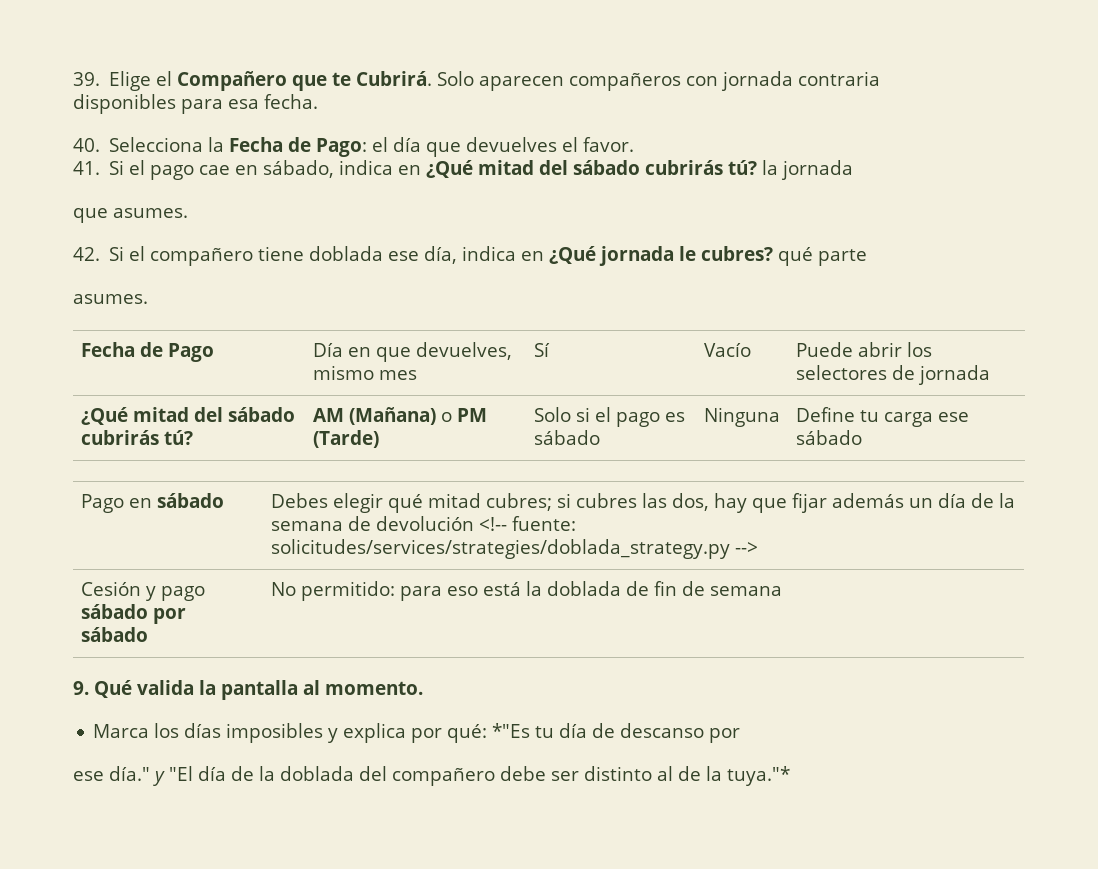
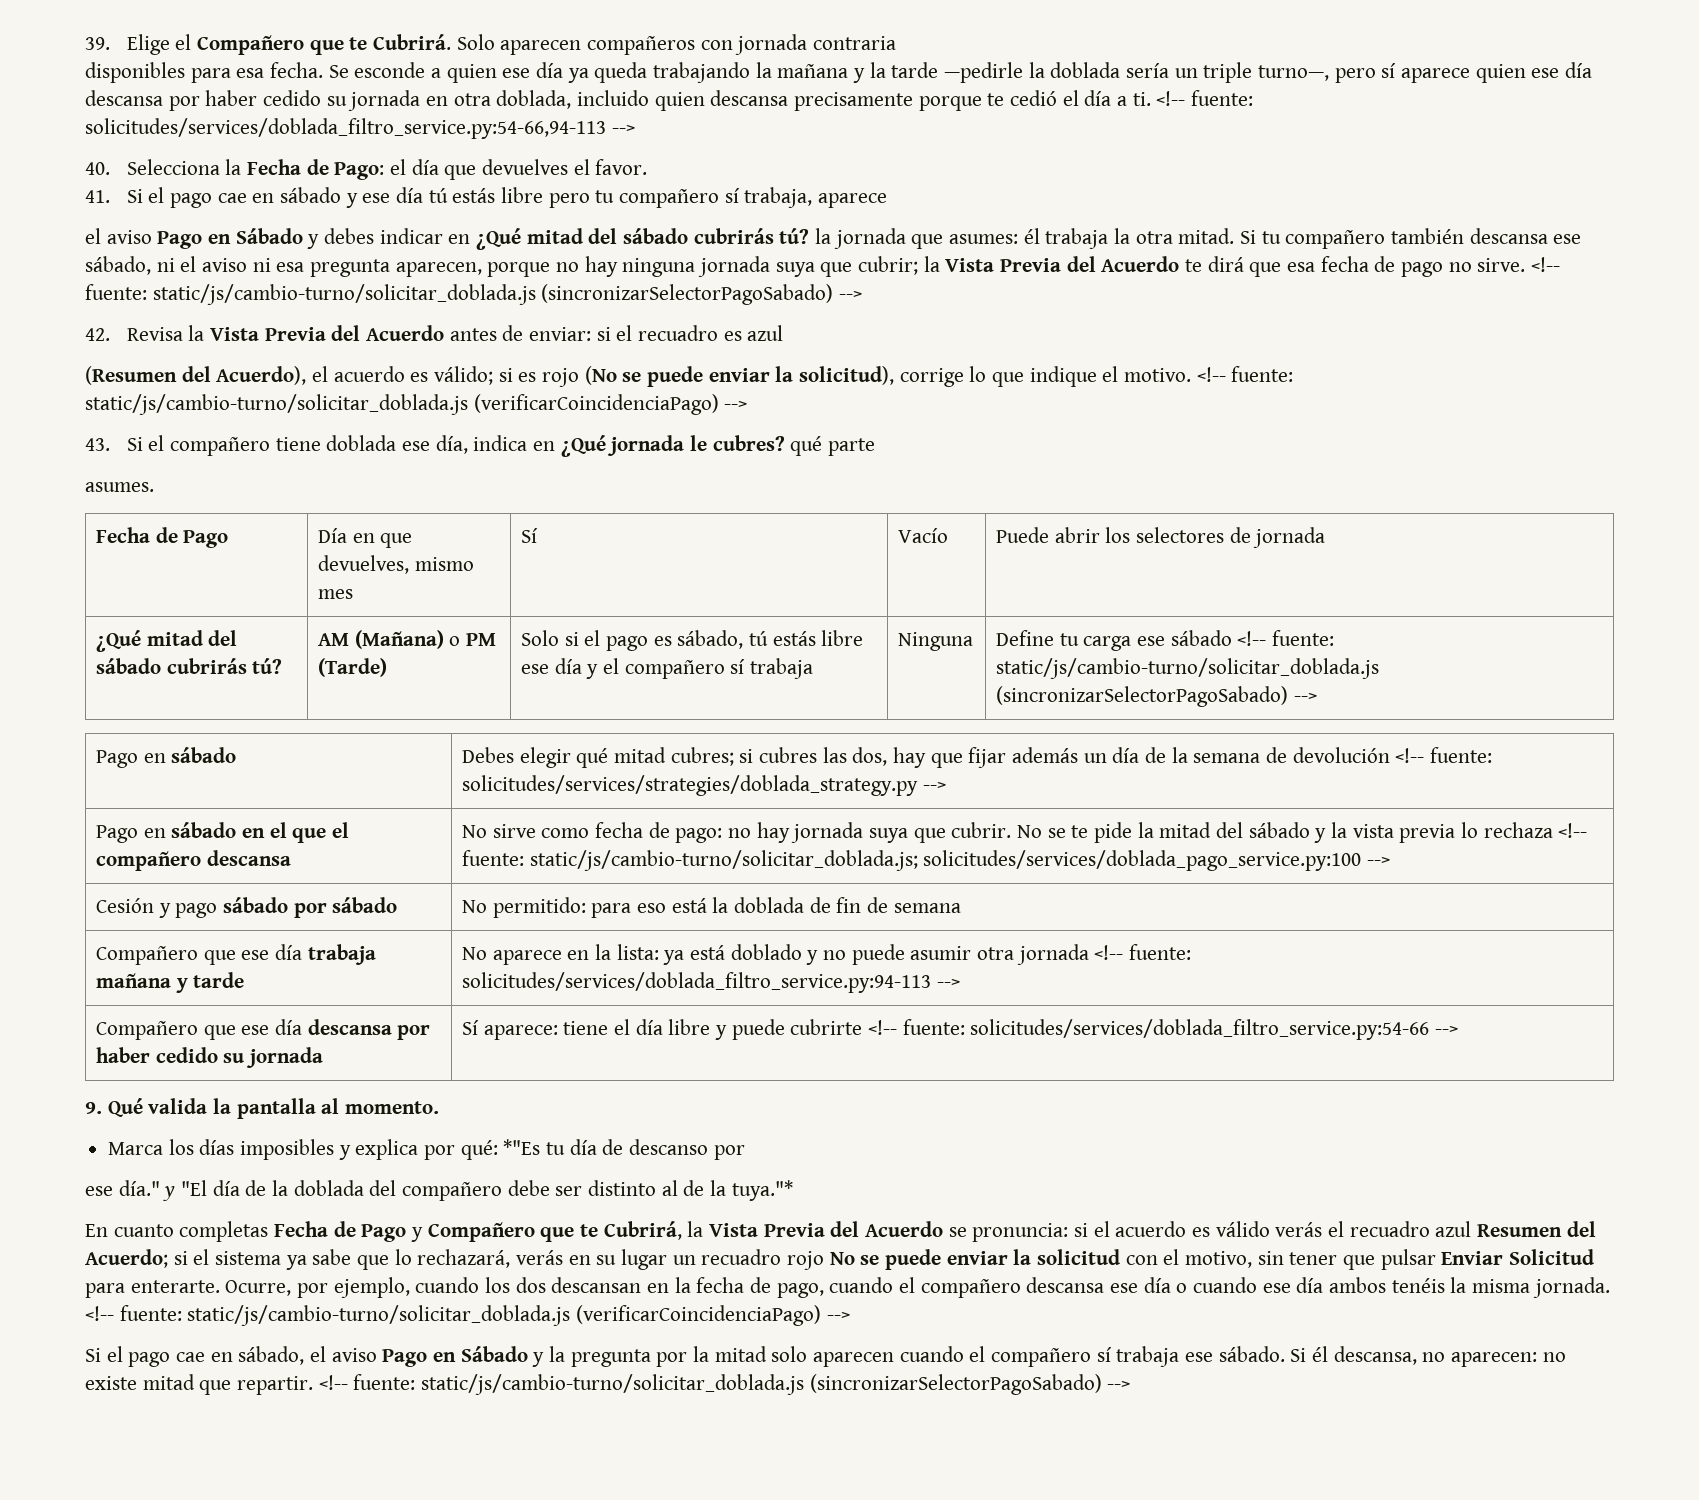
+ Se esconde a quien ese día ya queda trabajando la mañana y la tarde —pedirle la doblada sería un triple turno—, pero sí aparece quien ese día descansa por haber cedido su jornada en otra doblada, incluido quien descansa precisamente porque te cedió el día a ti. <!-- fuente: solicitudes/services/doblada_filtro_service.py:54-66,94-113 -->
- 41. Si el pago cae en sábado, indica en ¿Qué mitad del sábado cubrirás tú? la jornada
- que asumes.
- 42. Si el compañero tiene doblada ese día, indica en ¿Qué jornada le cubres? qué parte
+ 41. Si el pago cae en sábado y ese día tú estás libre pero tu compañero sí trabaja, aparece
+ el aviso Pago en Sábado y debes indicar en ¿Qué mitad del sábado cubrirás tú? la jornada que asumes: él trabaja la otra mitad. Si tu compañero también descansa ese sábado, ni el aviso ni esa pregunta aparecen, porque no hay ninguna jornada suya que cubrir; la Vista Previa del Acuerdo te dirá que esa fecha de pago no sirve. <!-- fuente: static/js/cambio-turno/solicitar_doblada.js (sincronizarSelectorPagoSabado) -->
+ 42. Revisa la Vista Previa del Acuerdo antes de enviar: si el recuadro es azul
+ (Resumen del Acuerdo), el acuerdo es válido; si es rojo (No se puede enviar la solicitud), corrige lo que indique el motivo. <!-- fuente: static/js/cambio-turno/solicitar_doblada.js (verificarCoincidenciaPago) -->
+ 43. Si el compañero tiene doblada ese día, indica en ¿Qué jornada le cubres? qué parte
- ¿Qué mitad del sábado cubrirás tú? | AM (Mañana) o PM (Tarde) | Solo si el pago es sábado | Ninguna | Define tu carga ese sábado
+ ¿Qué mitad del sábado cubrirás tú? | AM (Mañana) o PM (Tarde) | Solo si el pago es sábado, tú estás libre ese día y el compañero sí trabaja | Ninguna | Define tu carga ese sábado <!-- fuente: static/js/cambio-turno/solicitar_doblada.js (sincronizarSelectorPagoSabado) -->
+ Pago en sábado en el que el compañero descansa | No sirve como fecha de pago: no hay jornada suya que cubrir. No se te pide la mitad del sábado y la vista previa lo rechaza <!-- fuente: static/js/cambio-turno/solicitar_doblada.js; solicitudes/services/doblada_pago_service.py:100 -->
+ Compañero que ese día trabaja mañana y tarde | No aparece en la lista: ya está doblado y no puede asumir otra jornada <!-- fuente: solicitudes/services/doblada_filtro_service.py:94-113 -->
+ Compañero que ese día descansa por haber cedido su jornada | Sí aparece: tiene el día libre y puede cubrirte <!-- fuente: solicitudes/services/doblada_filtro_service.py:54-66 -->
+ En cuanto completas Fecha de Pago y Compañero que te Cubrirá, la Vista Previa del Acuerdo se pronuncia: si el acuerdo es válido verás el recuadro azul Resumen del Acuerdo; si el sistema ya sabe que lo rechazará, verás en su lugar un recuadro rojo No se puede enviar la solicitud con el motivo, sin tener que pulsar Enviar Solicitud para enterarte. Ocurre, por ejemplo, cuando los dos descansan en la fecha de pago, cuando el compañero descansa ese día o cuando ese día ambos tenéis la misma jornada. <!-- fuente: static/js/cambio-turno/solicitar_doblada.js (verificarCoincidenciaPago) -->
+ Si el pago cae en sábado, el aviso Pago en Sábado y la pregunta por la mitad solo aparecen cuando el compañero sí trabaja ese sábado. Si él descansa, no aparecen: no existe mitad que repartir. <!-- fuente: static/js/cambio-turno/solicitar_doblada.js (sincronizarSelectorPagoSabado) -->

